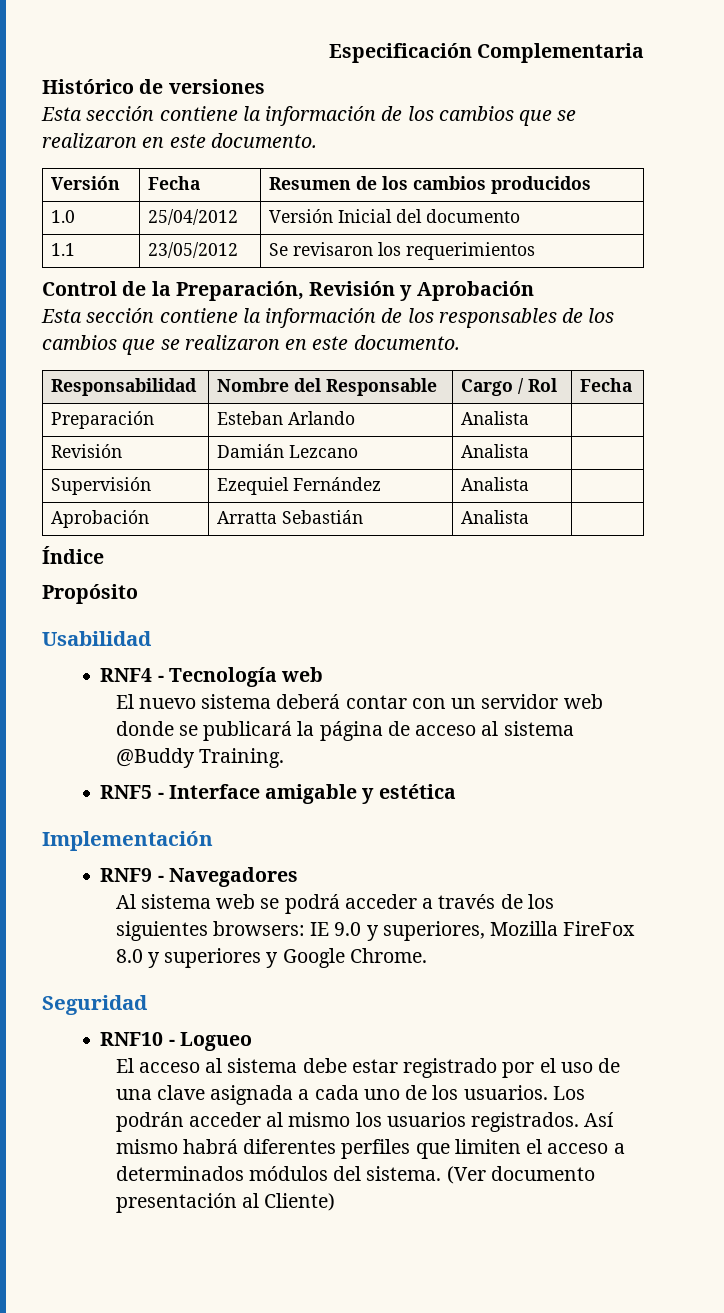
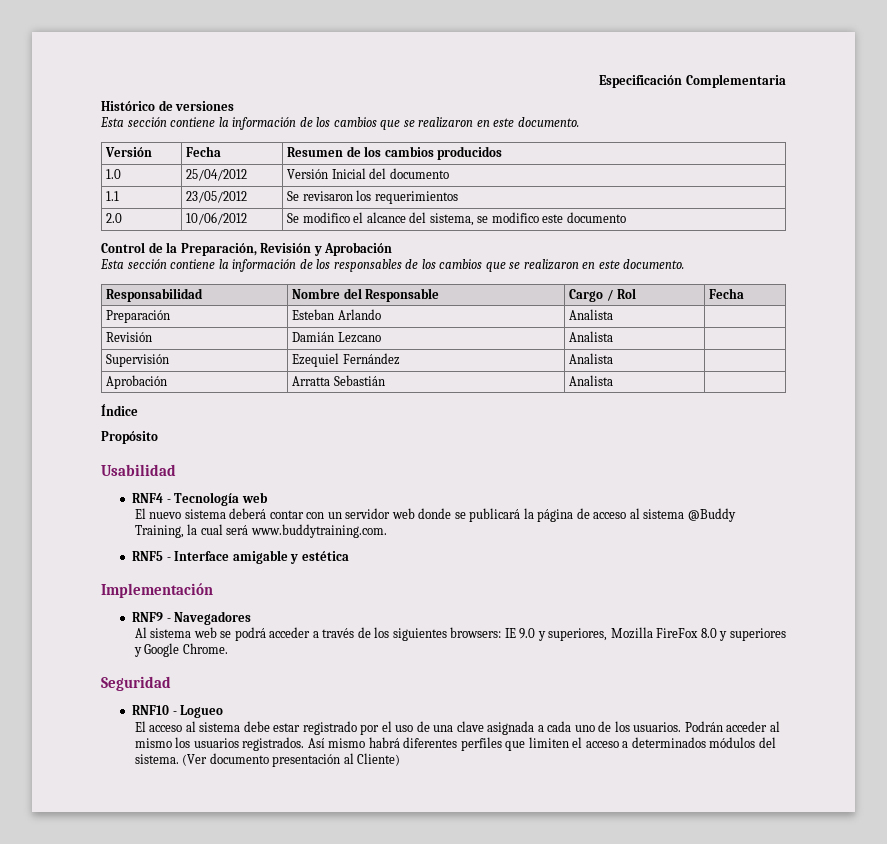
+ 2.0 | 10/06/2012 | Se modifico el alcance del sistema, se modifico este documento
- El nuevo sistema deberá contar con un servidor web donde se publicará la página de acceso al sistema @Buddy Training.
+ El nuevo sistema deberá contar con un servidor web donde se publicará la página de acceso al sistema @Buddy Training, la cual será www.buddytraining.com.
- Los podrán acceder al mismo los usuarios registrados.
+ Podrán acceder al mismo los usuarios registrados.

